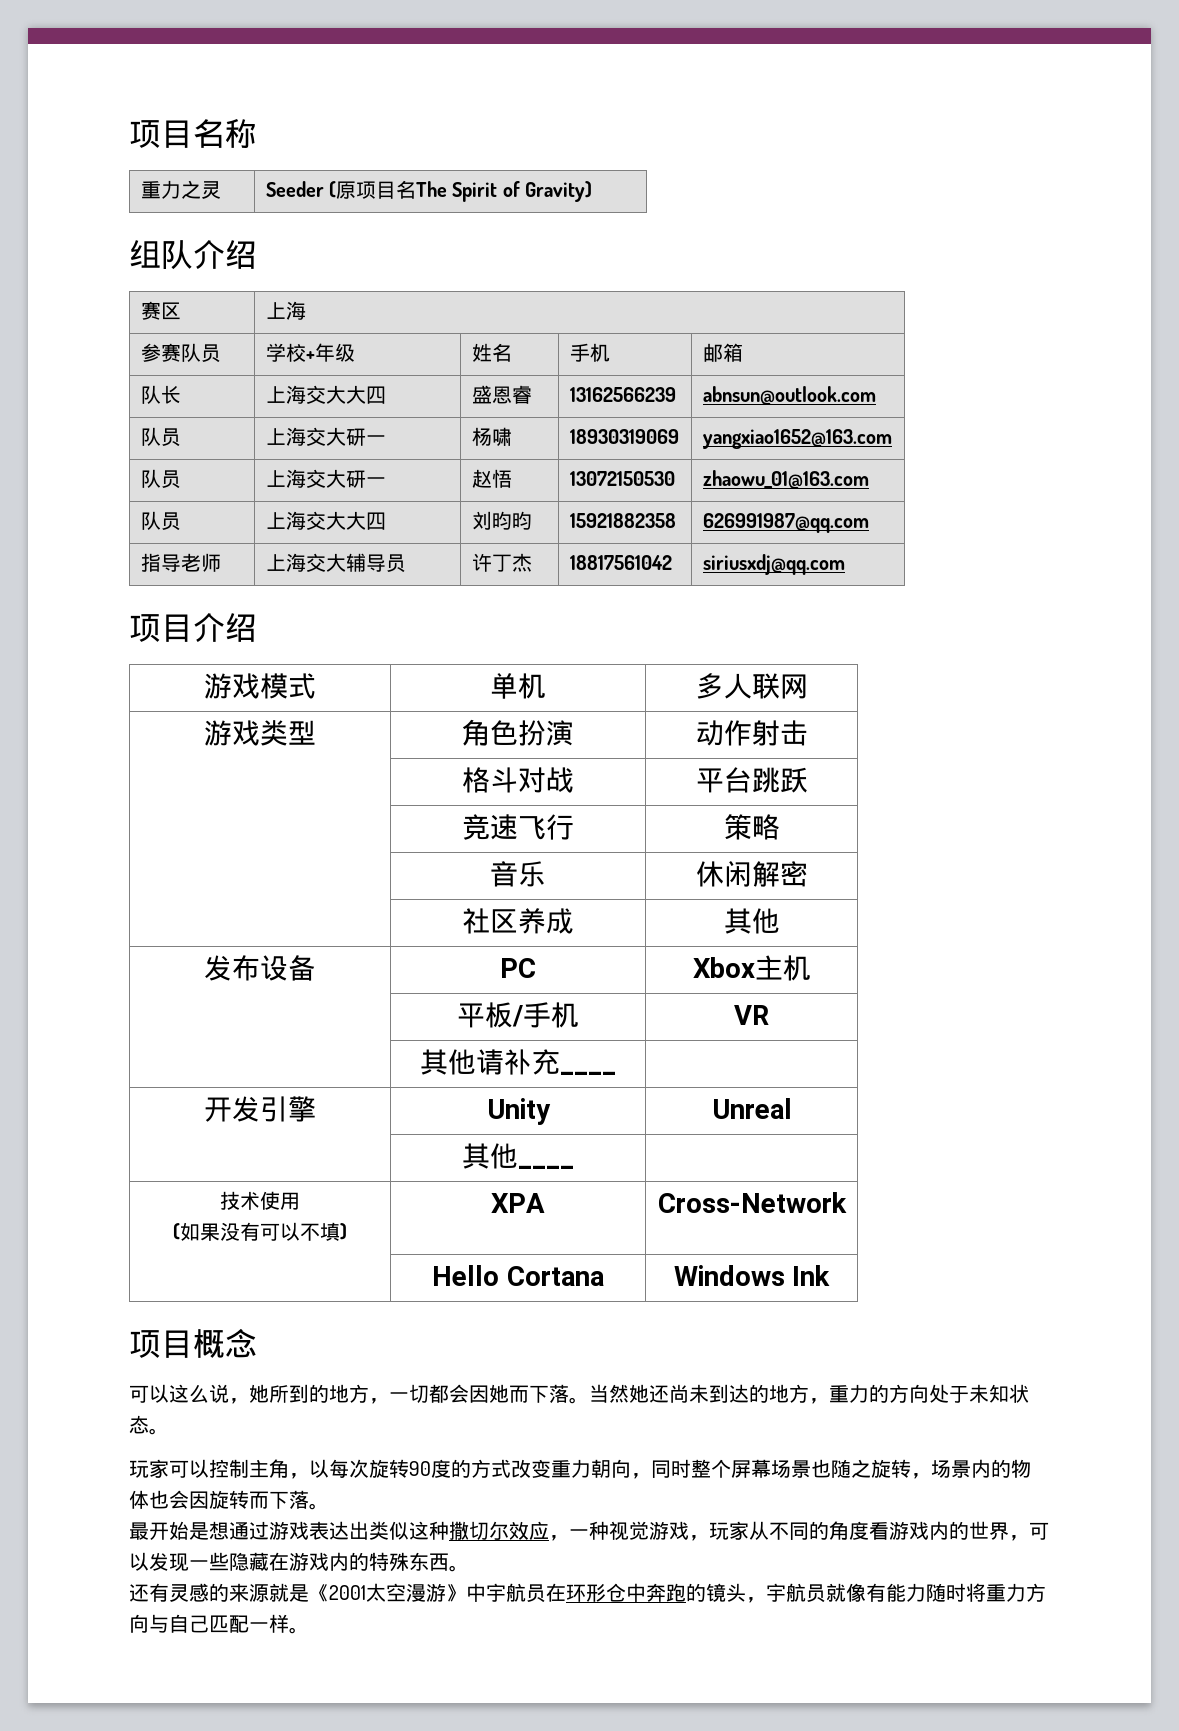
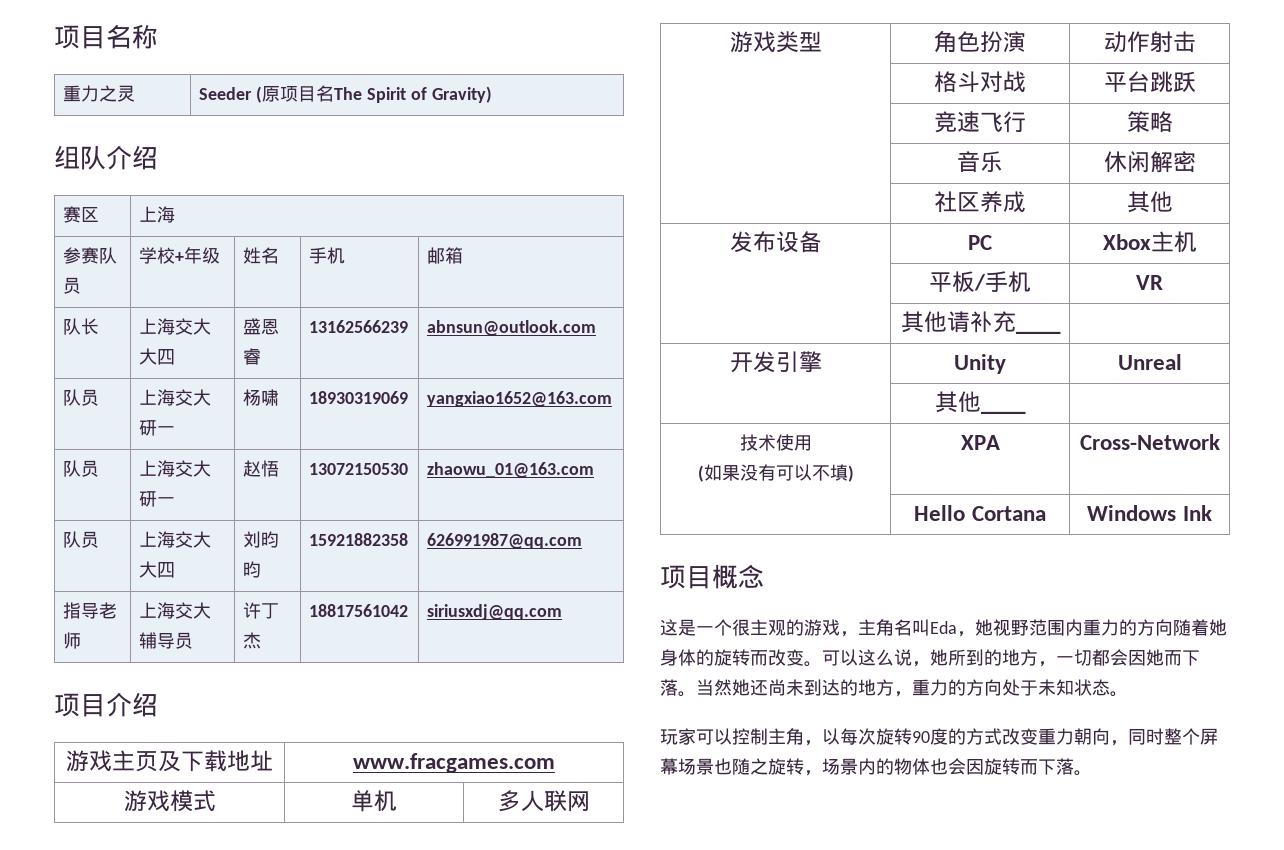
+ 游戏主页及下载地址 | www.fracgames.com
+ 这是一个很主观的游戏，主角名叫Eda，她视野范围内重力的方向随着她身体的旋转而改变。
- 最开始是想通过游戏表达出类似这种撒切尔效应，一种视觉游戏，玩家从不同的角度看游戏内的世界，可以发现一些隐藏在游戏内的特殊东西。
- 还有灵感的来源就是《2001太空漫游》中宇航员在环形仓中奔跑的镜头，宇航员就像有能力随时将重力方向与自己匹配一样。

